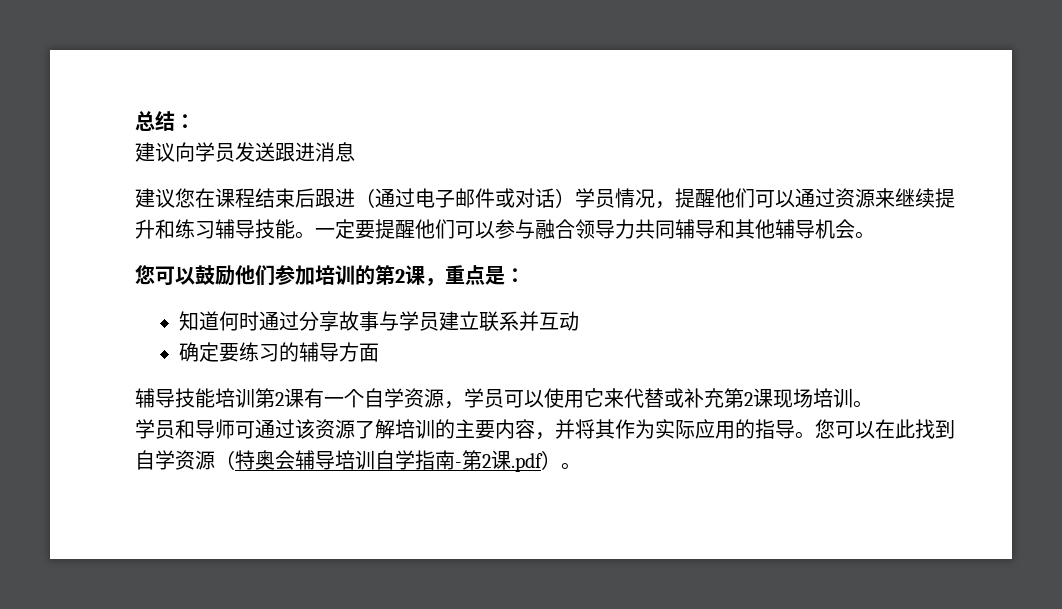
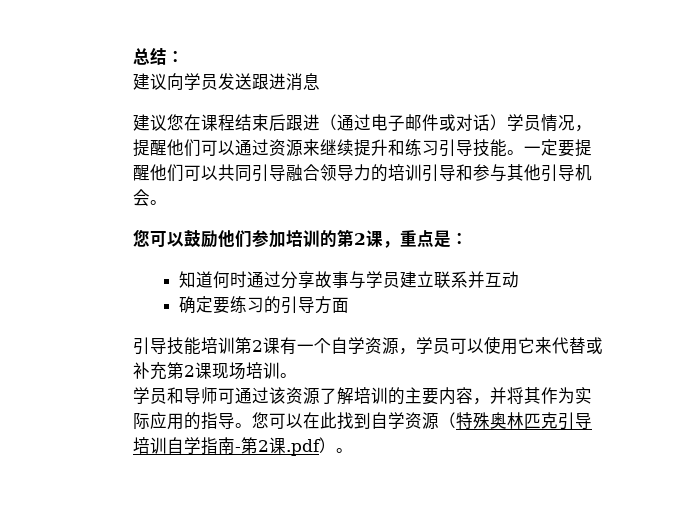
- 建议您在课程结束后跟进（通过电子邮件或对话）学员情况，提醒他们可以通过资源来继续提升和练习辅导技能。
+ 建议您在课程结束后跟进（通过电子邮件或对话）学员情况，提醒他们可以通过资源来继续提升和练习引导技能。
- 一定要提醒他们可以参与融合领导力共同辅导和其他辅导机会。
+ 一定要提醒他们可以共同引导融合领导力的培训引导和参与其他引导机会。
- 确定要练习的辅导方面
+ 确定要练习的引导方面
- 辅导技能培训第2课有一个自学资源，学员可以使用它来代替或补充第2课现场培训。
+ 引导技能培训第2课有一个自学资源，学员可以使用它来代替或补充第2课现场培训。
- 您可以在此找到自学资源（特奥会辅导培训自学指南-第2课.pdf）。
+ 您可以在此找到自学资源（特殊奥林匹克引导培训自学指南-第2课.pdf）。

